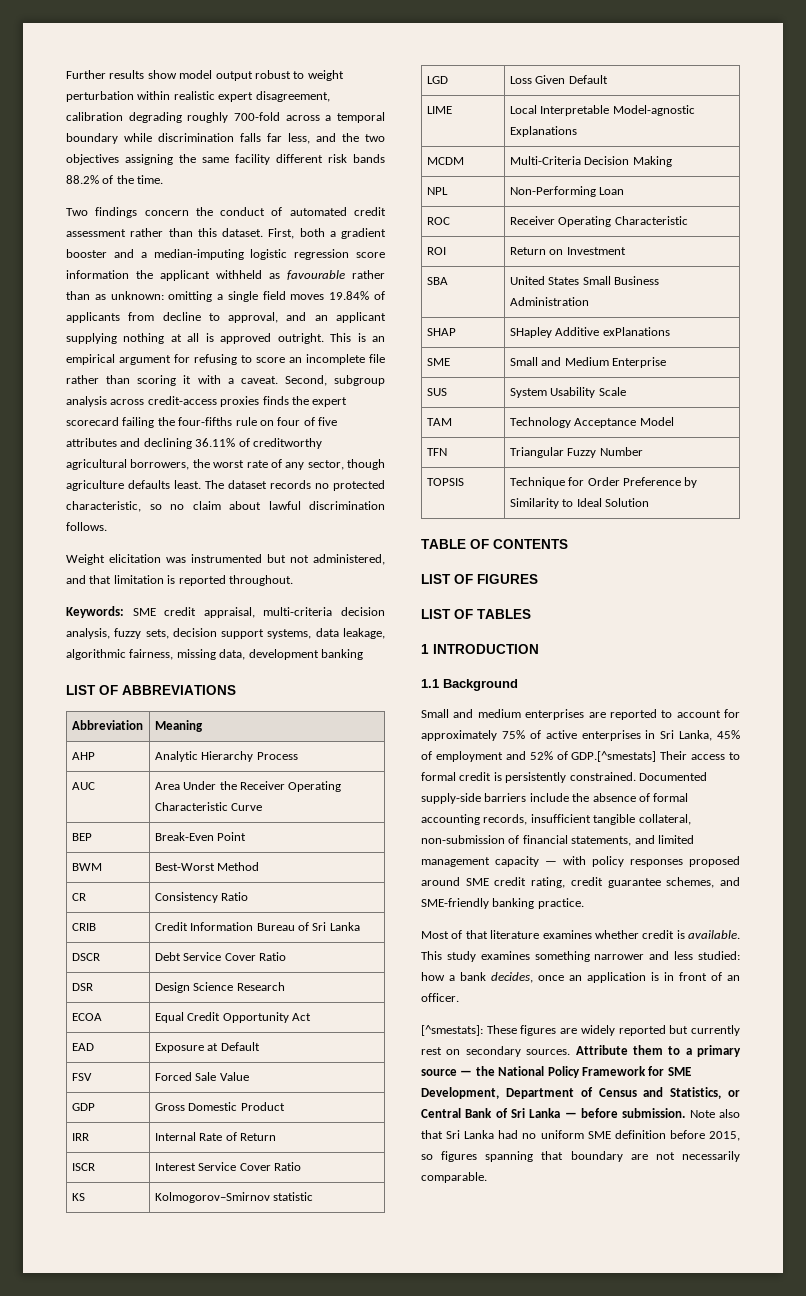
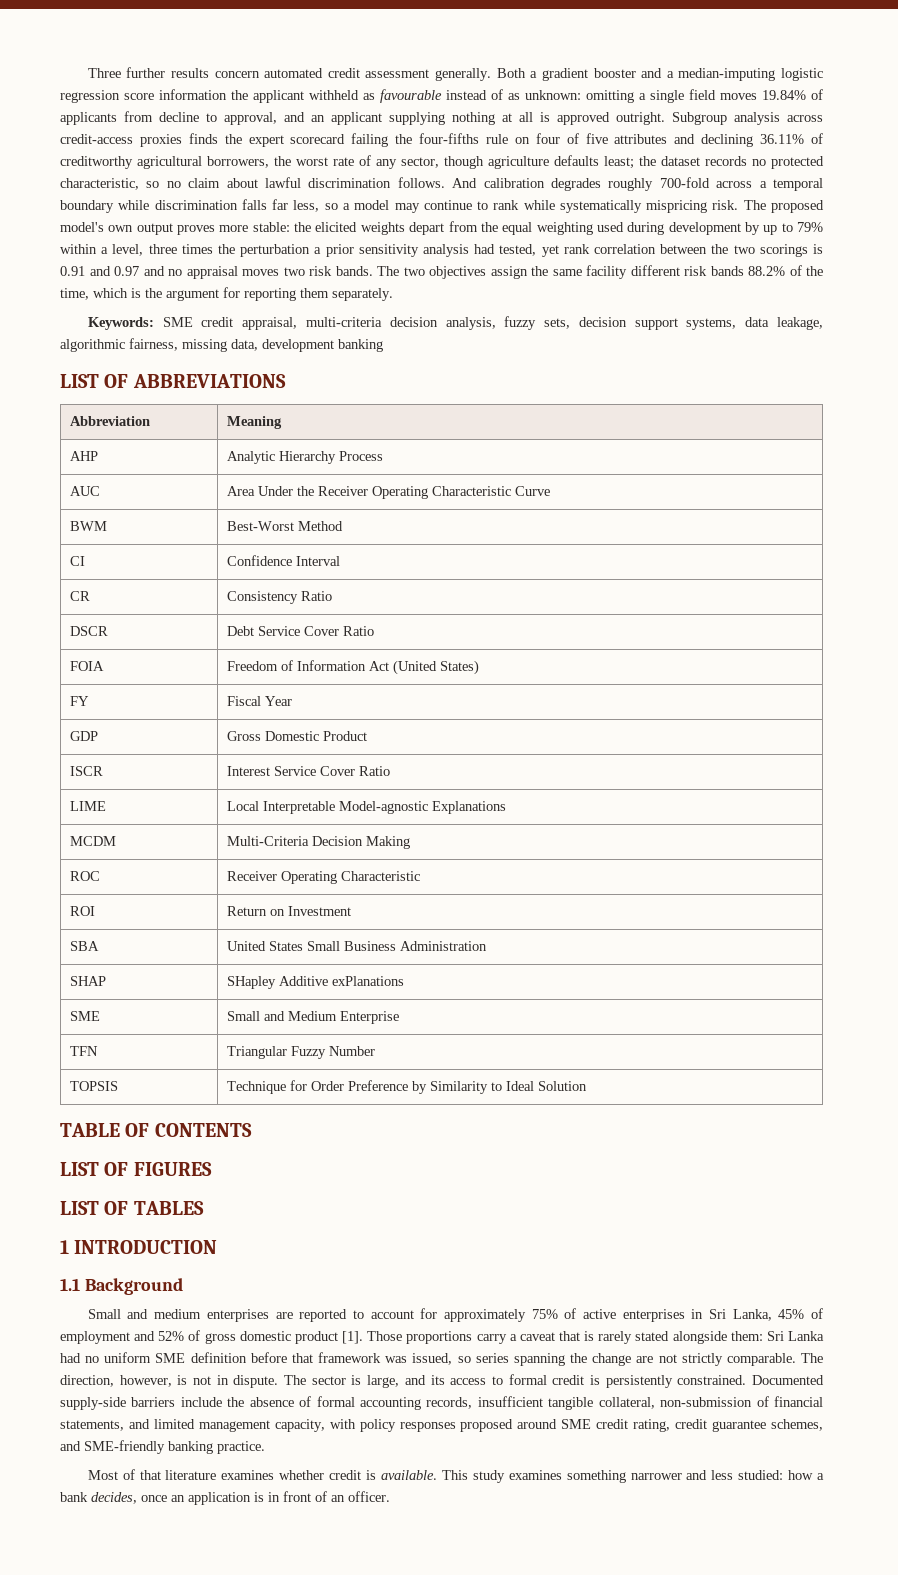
- Further results show model output robust to weight perturbation within realistic expert disagreement, calibration degrading roughly 700-fold across a temporal boundary while discrimination falls far less, and the two objectives assigning the same facility different risk bands 88.2% of the time.
- Two findings concern the conduct of automated credit assessment rather than this dataset. First, both a gradient booster and a median-imputing logistic regression score information the applicant withheld as favourable rather than as unknown: omitting a single field moves 19.84% of applicants from decline to approval, and an applicant supplying nothing at all is approved outright.
+ Three further results concern automated credit assessment generally. Both a gradient booster and a median-imputing logistic regression score information the applicant withheld as favourable instead of as unknown: omitting a single field moves 19.84% of applicants from decline to approval, and an applicant supplying nothing at all is approved outright.
- This is an empirical argument for refusing to score an incomplete file rather than scoring it with a caveat. Second, subgroup analysis across credit-access proxies finds the expert scorecard failing the four-fifths rule on four of five attributes and declining 36.11% of creditworthy agricultural borrowers, the worst rate of any sector, though agriculture defaults least. The dataset records no protected characteristic, so no claim about lawful discrimination follows.
- Weight elicitation was instrumented but not administered, and that limitation is reported throughout.
+ Subgroup analysis across credit-access proxies finds the expert scorecard failing the four-fifths rule on four of five attributes and declining 36.11% of creditworthy agricultural borrowers, the worst rate of any sector, though agriculture defaults least; the dataset records no protected characteristic, so no claim about lawful discrimination follows. And calibration degrades roughly 700-fold across a temporal boundary while discrimination falls far less, so a model may continue to rank while systematically mispricing risk. The proposed model's own output proves more stable: the elicited weights depart from the equal weighting used during development by up to 79% within a level, three times the perturbation a prior sensitivity analysis had tested, yet rank correlation between the two scorings is 0.91 and 0.97 and no appraisal moves two risk bands. The two objectives assign the same facility different risk bands 88.2% of the time, which is the argument for reporting them separately.
- BEP | Break-Even Point
+ CI | Confidence Interval
- CRIB | Credit Information Bureau of Sri Lanka
- DSR | Design Science Research
- ECOA | Equal Credit Opportunity Act
- EAD | Exposure at Default
- FSV | Forced Sale Value
+ FOIA | Freedom of Information Act (United States)
+ FY | Fiscal Year
- IRR | Internal Rate of Return
- KS | Kolmogorov–Smirnov statistic
- LGD | Loss Given Default
- NPL | Non-Performing Loan
- SUS | System Usability Scale
- TAM | Technology Acceptance Model
- Small and medium enterprises are reported to account for approximately 75% of active enterprises in Sri Lanka, 45% of employment and 52% of GDP.[^smestats] Their access to formal credit is persistently constrained.
+ Small and medium enterprises are reported to account for approximately 75% of active enterprises in Sri Lanka, 45% of employment and 52% of gross domestic product [1]. Those proportions carry a caveat that is rarely stated alongside them: Sri Lanka had no uniform SME definition before that framework was issued, so series spanning the change are not strictly comparable. The direction, however, is not in dispute. The sector is large, and its access to formal credit is persistently constrained.
- Documented supply-side barriers include the absence of formal accounting records, insufficient tangible collateral, non-submission of financial statements, and limited management capacity — with policy responses proposed around SME credit rating, credit guarantee schemes, and SME-friendly banking practice.
+ Documented supply-side barriers include the absence of formal accounting records, insufficient tangible collateral, non-submission of financial statements, and limited management capacity, with policy responses proposed around SME credit rating, credit guarantee schemes, and SME-friendly banking practice.
- [^smestats]: These figures are widely reported but currently rest on secondary sources. Attribute them to a primary source — the National Policy Framework for SME Development, Department of Census and Statistics, or Central Bank of Sri Lanka — before submission. Note also that Sri Lanka had no uniform SME definition before 2015, so figures spanning that boundary are not necessarily comparable.

